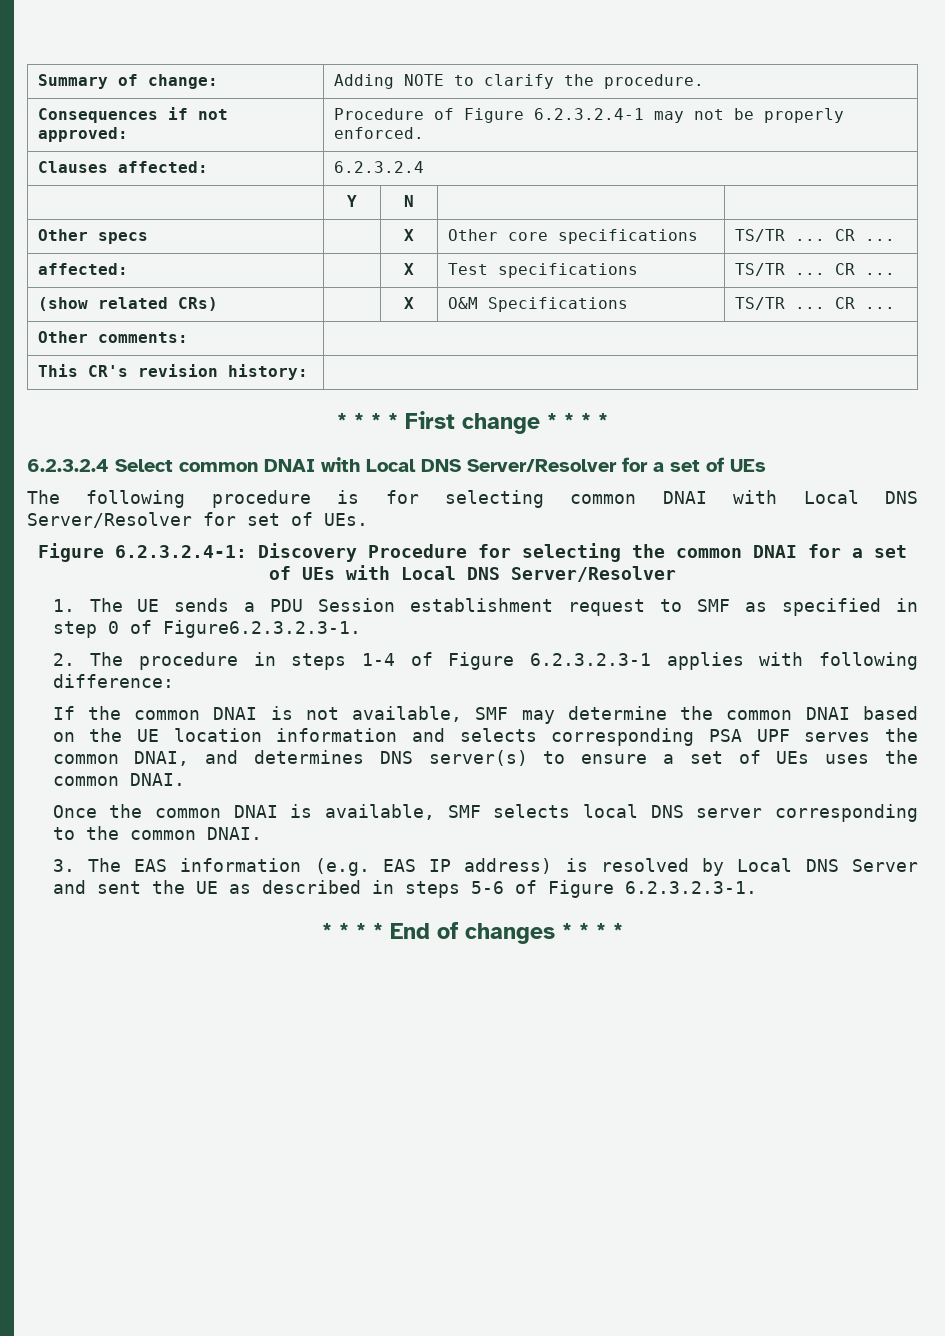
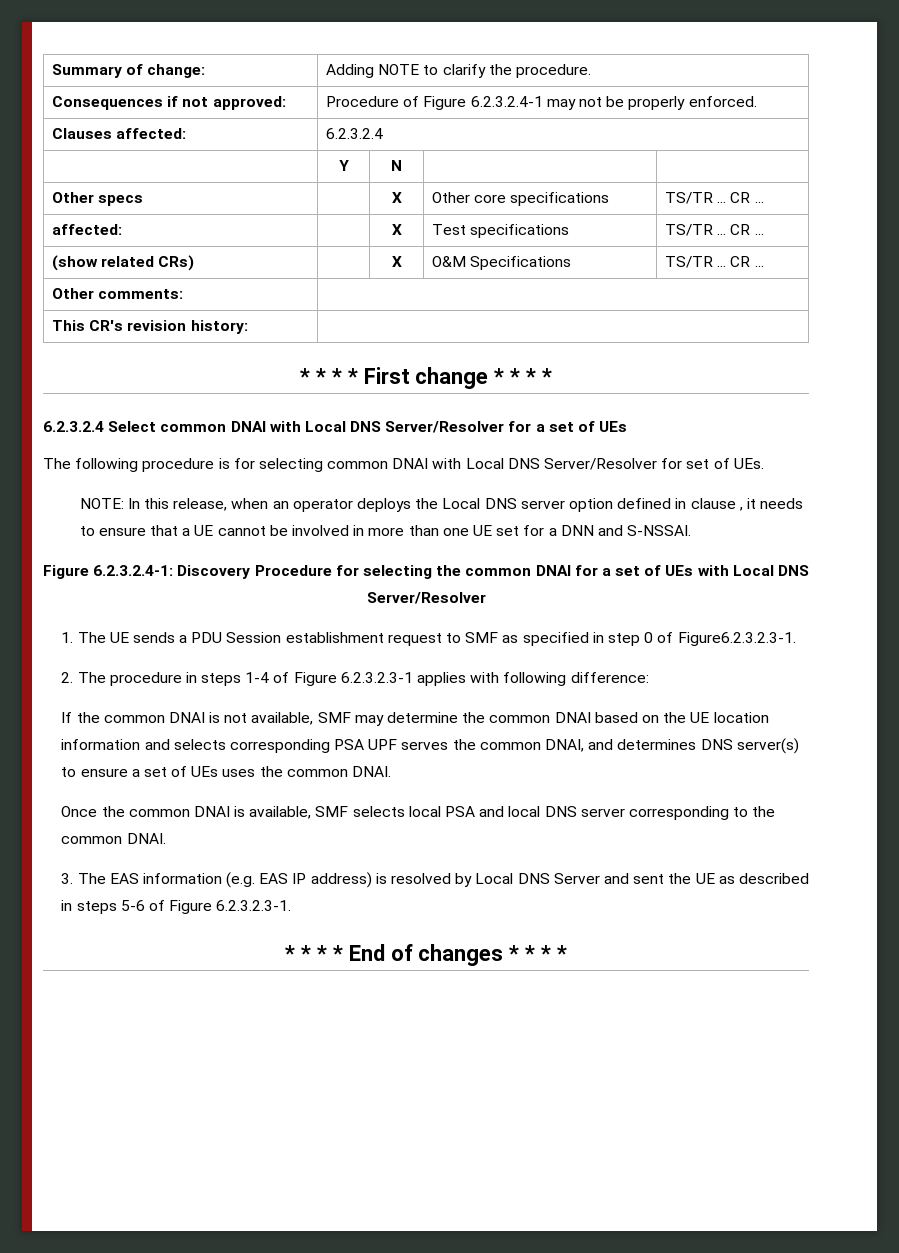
+ NOTE: In this release, when an operator deploys the Local DNS server option defined in clause , it needs to ensure that a UE cannot be involved in more than one UE set for a DNN and S-NSSAI.
- Once the common DNAI is available, SMF selects local DNS server corresponding to the common DNAI.
+ Once the common DNAI is available, SMF selects local PSA and local DNS server corresponding to the common DNAI.

